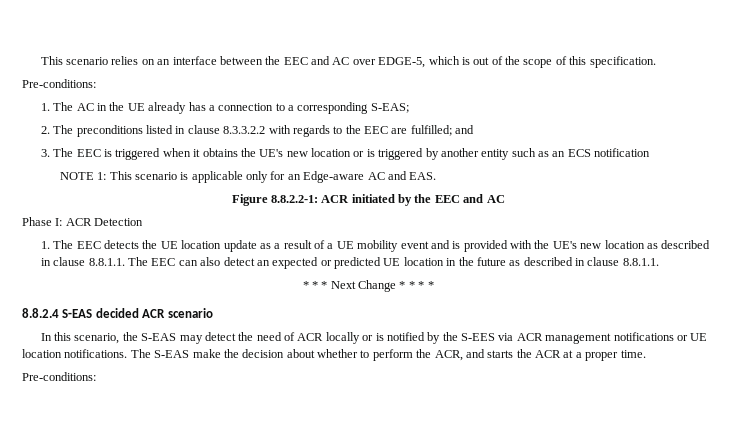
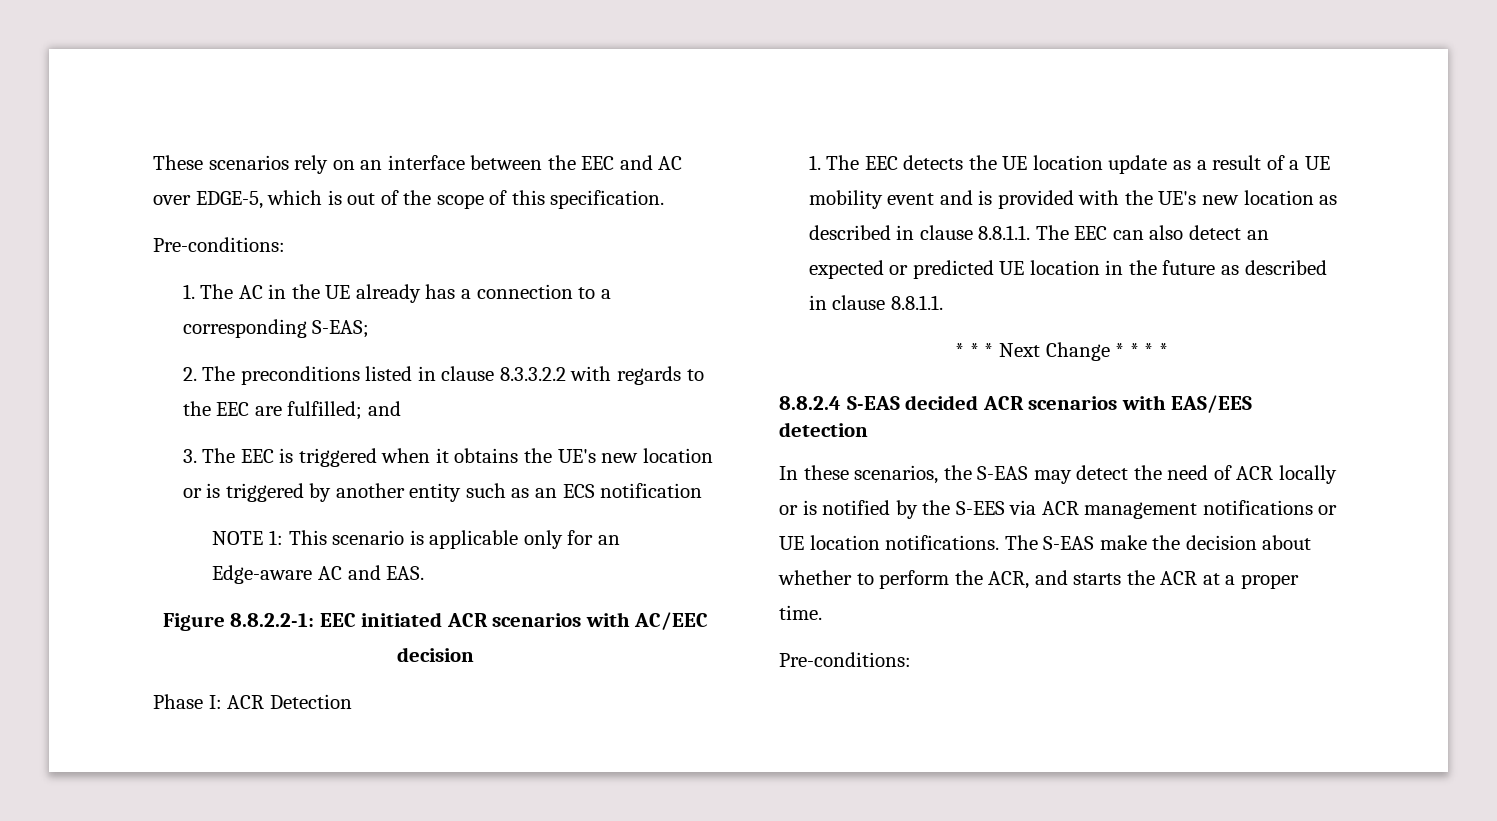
- This scenario relies on an interface between the EEC and AC over EDGE-5, which is out of the scope of this specification.
+ These scenarios rely on an interface between the EEC and AC over EDGE-5, which is out of the scope of this specification.
- Figure 8.8.2.2-1: ACR initiated by the EEC and AC
+ Figure 8.8.2.2-1: EEC initiated ACR scenarios with AC/EEC decision
- 8.8.2.4 S-EAS decided ACR scenario
+ 8.8.2.4 S-EAS decided ACR scenarios with EAS/EES detection
- In this scenario, the S-EAS may detect the need of ACR locally or is notified by the S-EES via ACR management notifications or UE location notifications.
+ In these scenarios, the S-EAS may detect the need of ACR locally or is notified by the S-EES via ACR management notifications or UE location notifications.

